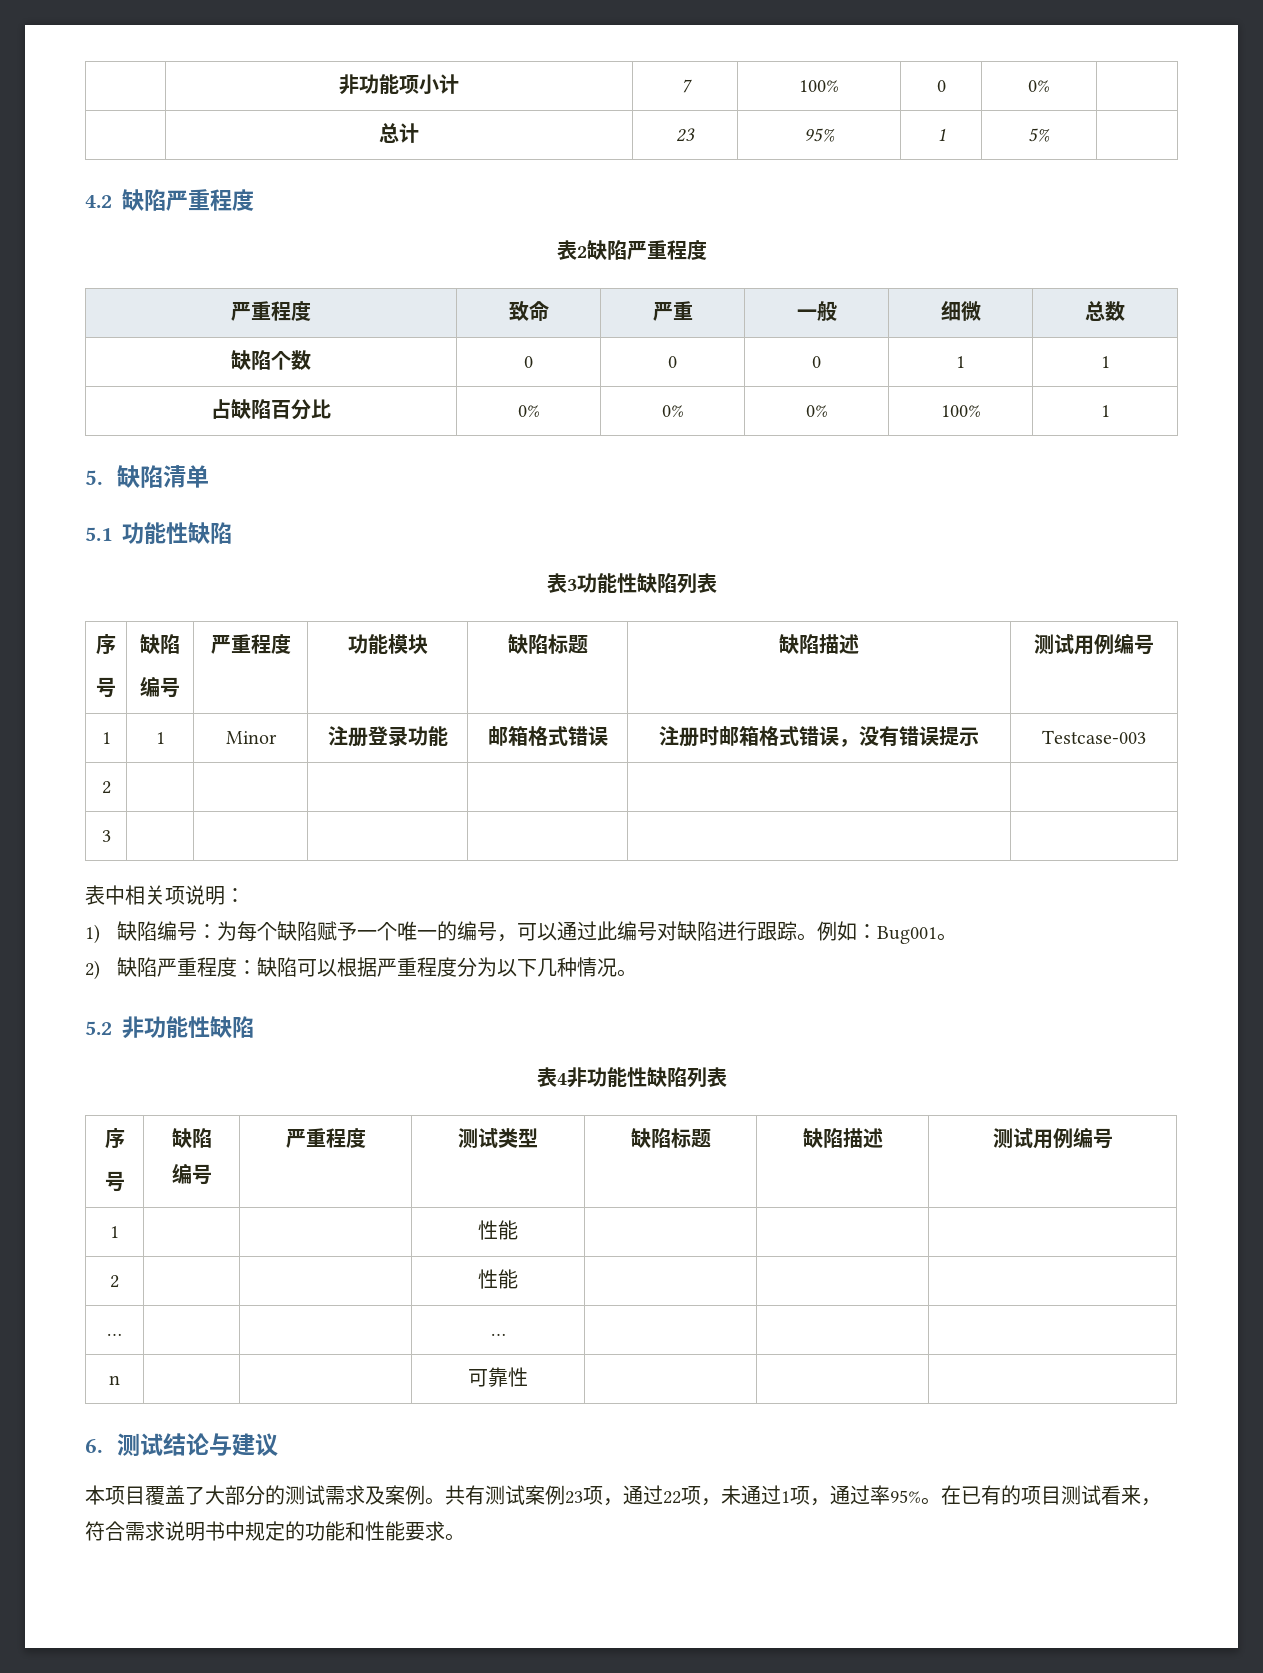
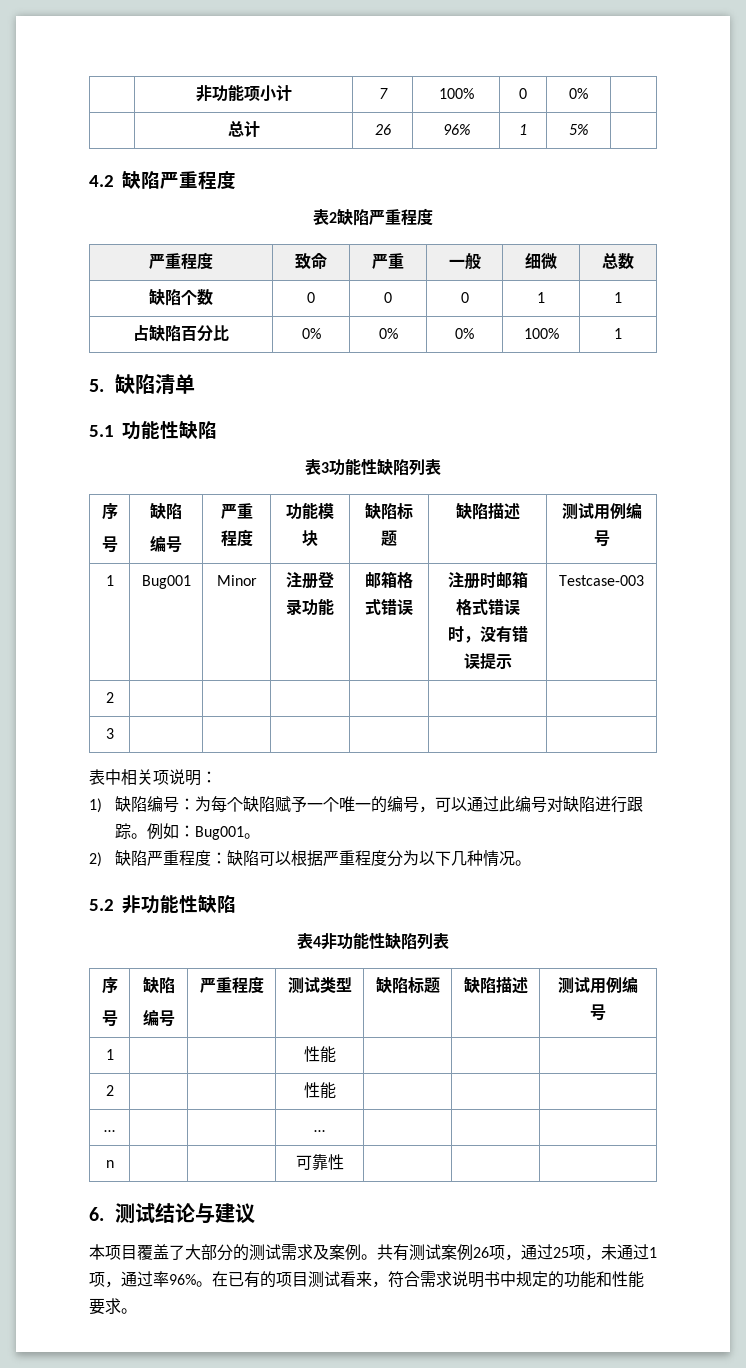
- | 总计 | 23 | 95% | 1 | 5% |
+ | 总计 | 26 | 96% | 1 | 5% |
- 1 | 1 | Minor | 注册登录功能 | 邮箱格式错误 | 注册时邮箱格式错误，没有错误提示 | Testcase-003
+ 1 | Bug001 | Minor | 注册登录功能 | 邮箱格式错误 | 注册时邮箱格式错误时，没有错误提示 | Testcase-003
- 共有测试案例23项，通过22项，未通过1项，通过率95%。
+ 共有测试案例26项，通过25项，未通过1项，通过率96%。

